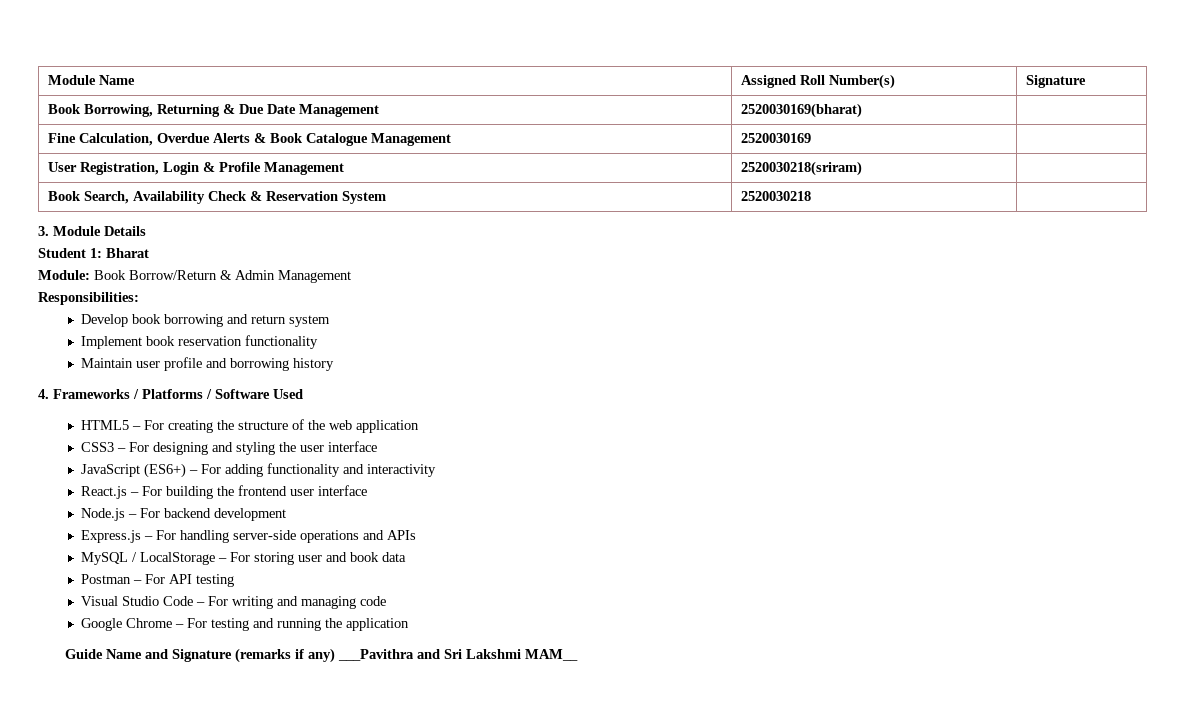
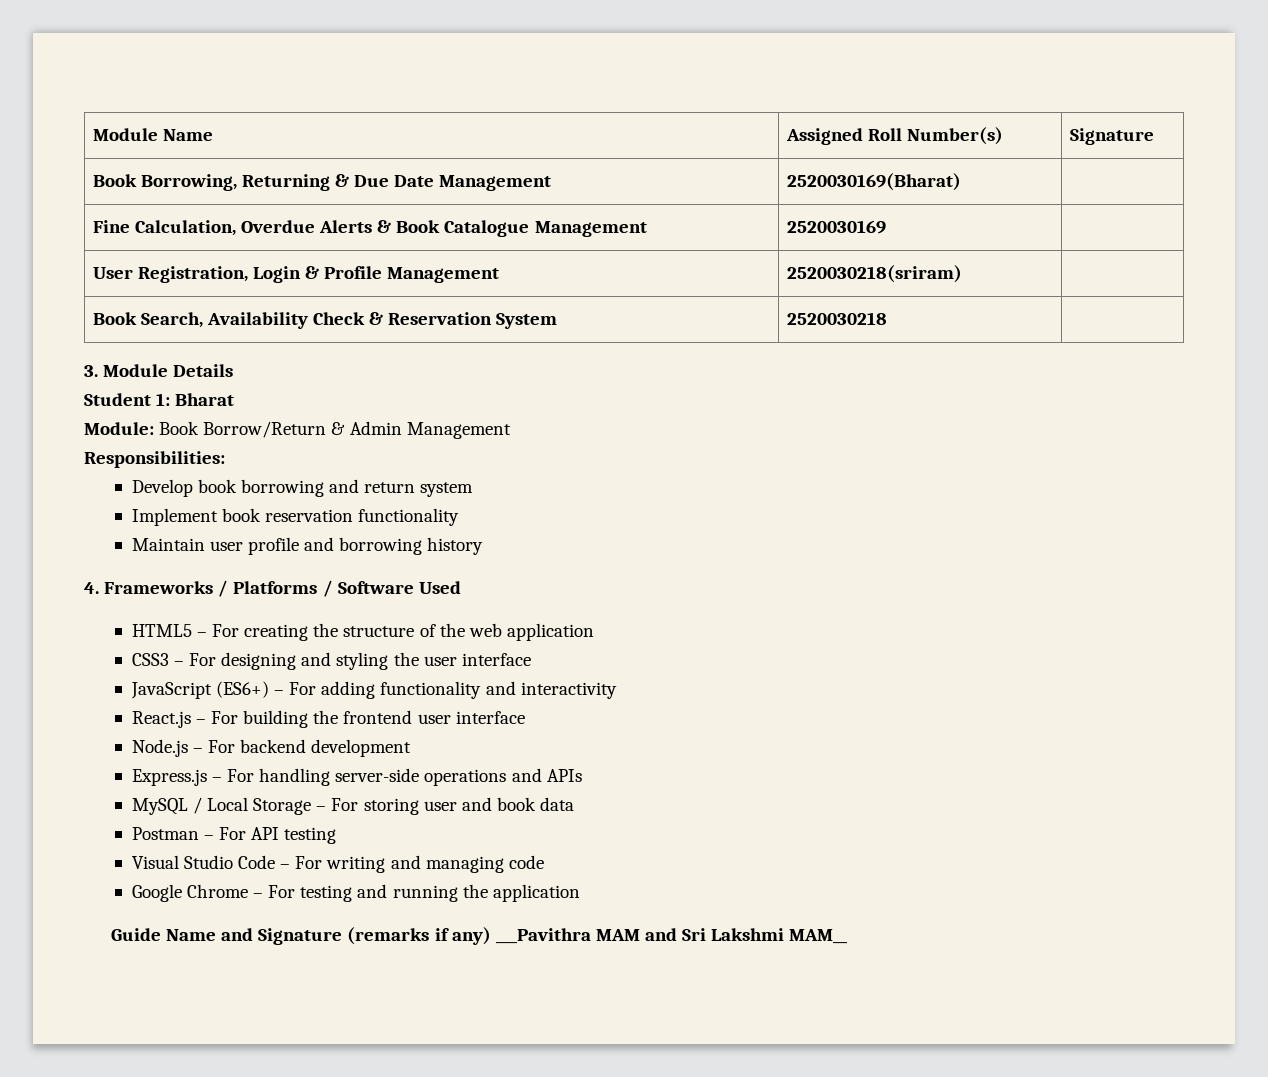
- Book Borrowing, Returning & Due Date Management | 2520030169(bharat) |
+ Book Borrowing, Returning & Due Date Management | 2520030169(Bharat) |
- MySQL / LocalStorage – For storing user and book data
+ MySQL / Local Storage – For storing user and book data
- Guide Name and Signature (remarks if any) ___Pavithra and Sri Lakshmi MAM__
+ Guide Name and Signature (remarks if any) ___Pavithra MAM and Sri Lakshmi MAM__

